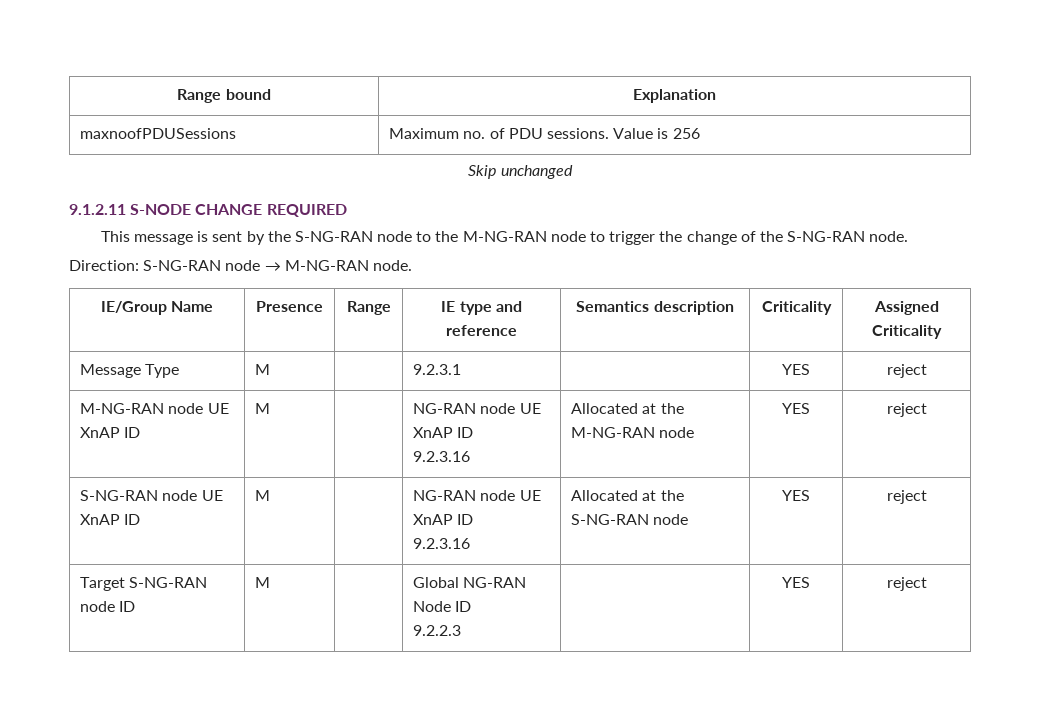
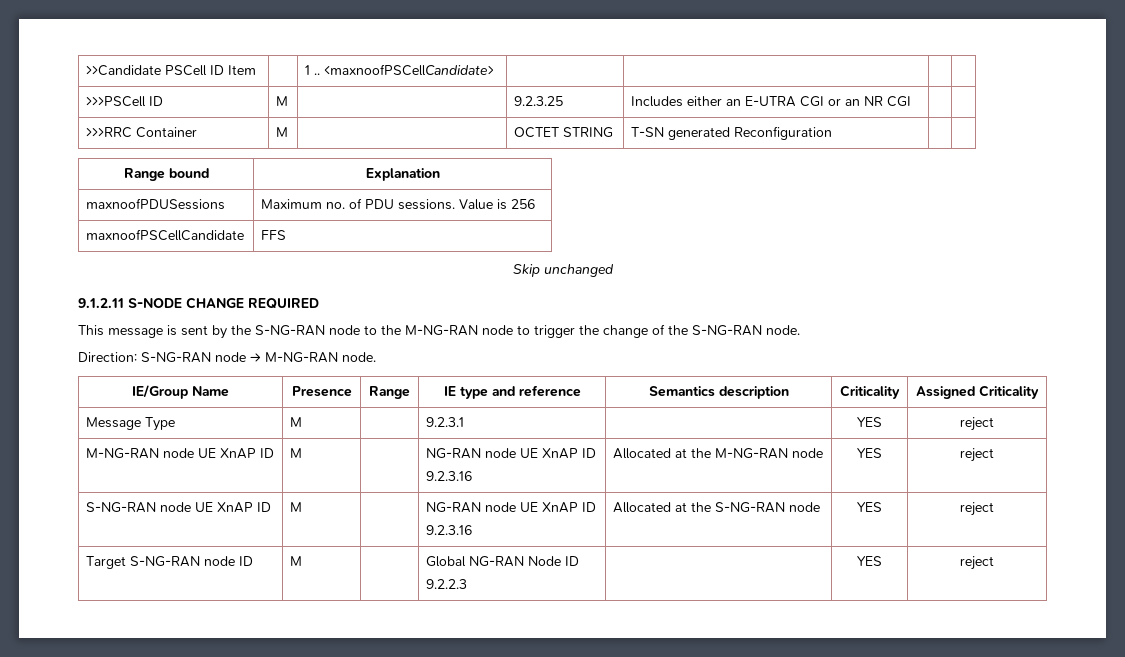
+ >>Candidate PSCell ID Item | | 1 .. <maxnoofPSCellCandidate> | | | |
+ >>>PSCell ID | M | | 9.2.3.25 | Includes either an E-UTRA CGI or an NR CGI | |
+ >>>RRC Container | M | | OCTET STRING | T-SN generated Reconfiguration | |
+ maxnoofPSCellCandidate | FFS

